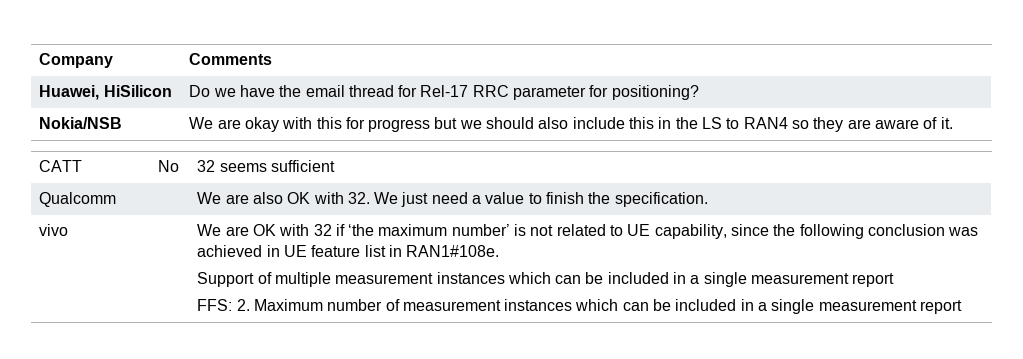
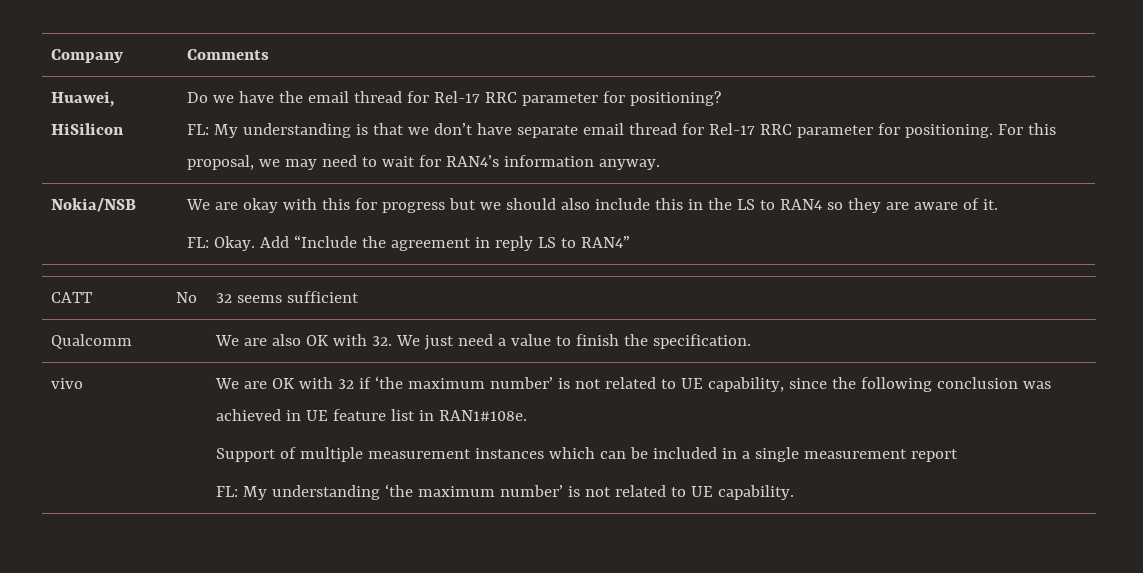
+ FL: My understanding is that we don’t have separate email thread for Rel-17 RRC parameter for positioning. For this proposal, we may need to wait for RAN4’s information anyway.
  Nokia/NSB | We are okay with this for progress but we should also include this in the LS to RAN4 so they are aware of it.
+ FL: Okay. Add “Include the agreement in reply LS to RAN4”
- FFS: 2. Maximum number of measurement instances which can be included in a single measurement report
+ FL: My understanding ‘the maximum number’ is not related to UE capability.

